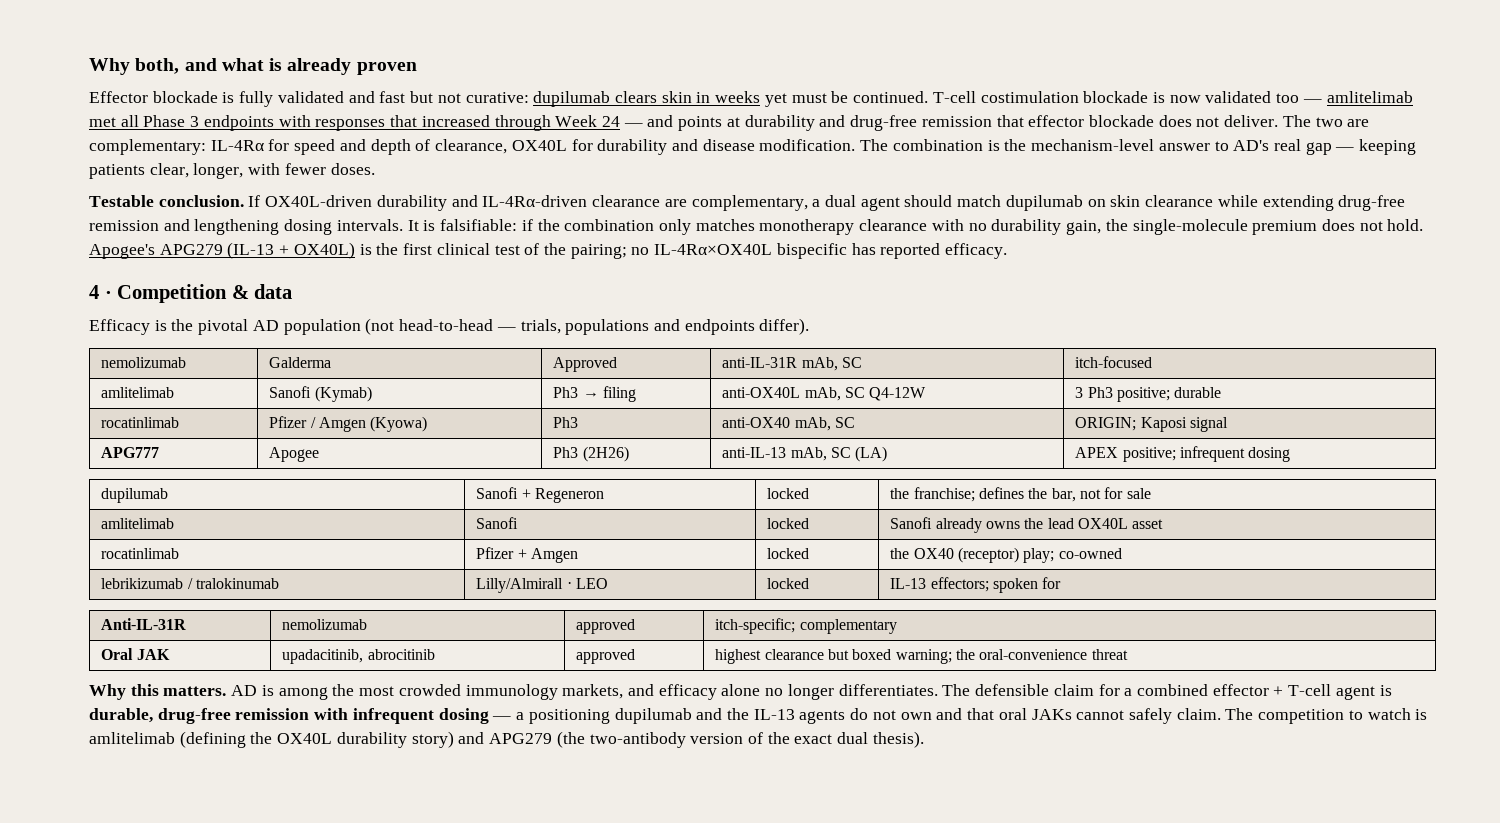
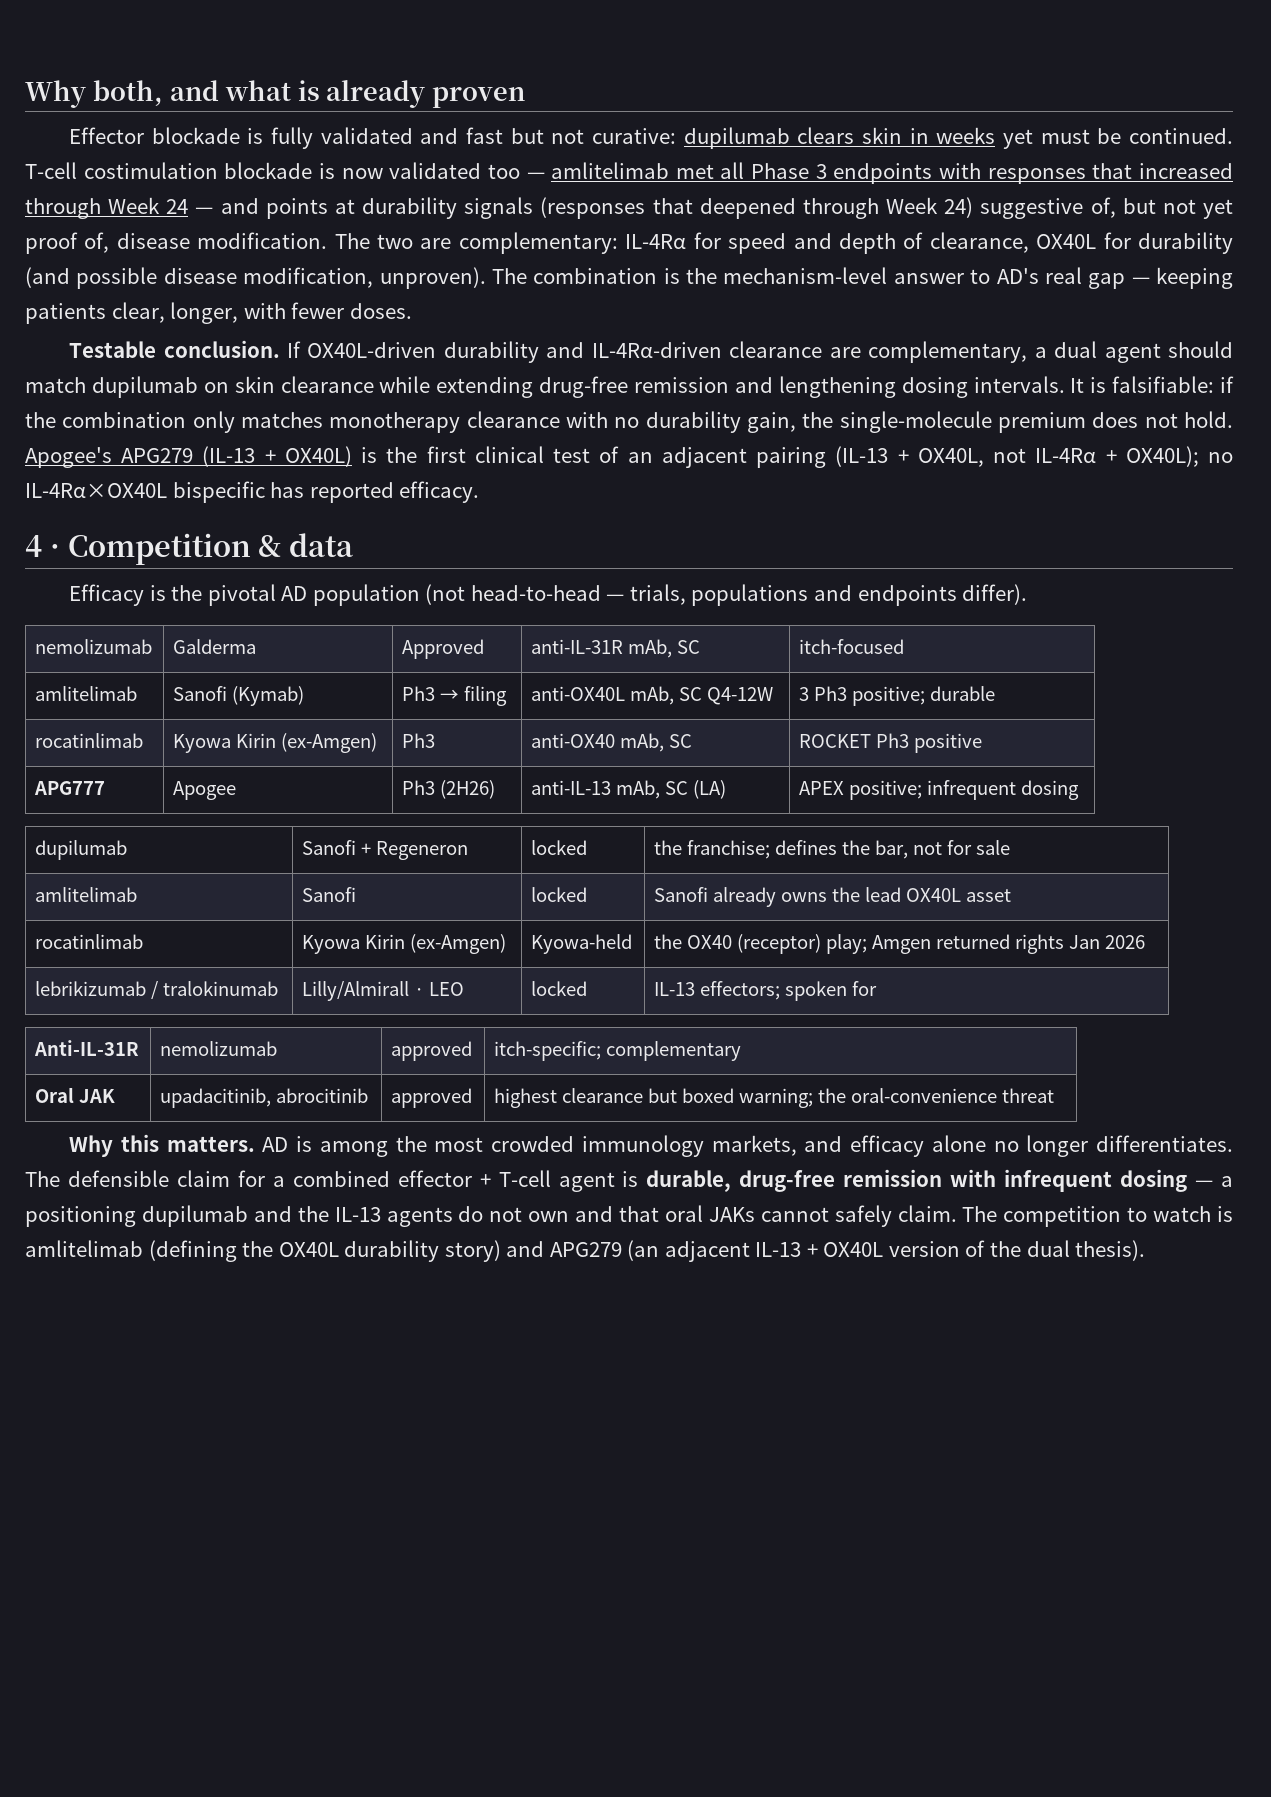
- T-cell costimulation blockade is now validated too — amlitelimab met all Phase 3 endpoints with responses that increased through Week 24 — and points at durability and drug-free remission that effector blockade does not deliver.
+ T-cell costimulation blockade is now validated too — amlitelimab met all Phase 3 endpoints with responses that increased through Week 24 — and points at durability signals (responses that deepened through Week 24) suggestive of, but not yet proof of, disease modification.
- The two are complementary: IL-4Rα for speed and depth of clearance, OX40L for durability and disease modification.
+ The two are complementary: IL-4Rα for speed and depth of clearance, OX40L for durability (and possible disease modification, unproven).
- Apogee's APG279 (IL-13 + OX40L) is the first clinical test of the pairing; no IL-4Rα×OX40L bispecific has reported efficacy.
+ Apogee's APG279 (IL-13 + OX40L) is the first clinical test of an adjacent pairing (IL-13 + OX40L, not IL-4Rα + OX40L); no IL-4Rα×OX40L bispecific has reported efficacy.
- rocatinlimab | Pfizer / Amgen (Kyowa) | Ph3 | anti-OX40 mAb, SC | ORIGIN; Kaposi signal
+ rocatinlimab | Kyowa Kirin (ex-Amgen) | Ph3 | anti-OX40 mAb, SC | ROCKET Ph3 positive
- rocatinlimab | Pfizer + Amgen | locked | the OX40 (receptor) play; co-owned
+ rocatinlimab | Kyowa Kirin (ex-Amgen) | Kyowa-held | the OX40 (receptor) play; Amgen returned rights Jan 2026
- The competition to watch is amlitelimab (defining the OX40L durability story) and APG279 (the two-antibody version of the exact dual thesis).
+ The competition to watch is amlitelimab (defining the OX40L durability story) and APG279 (an adjacent IL-13 + OX40L version of the dual thesis).

